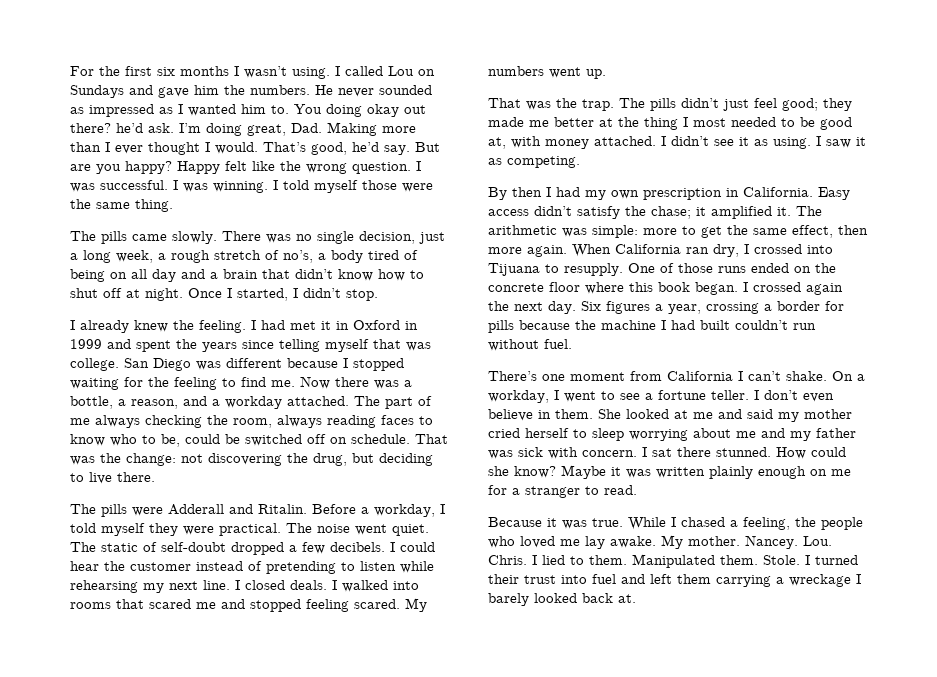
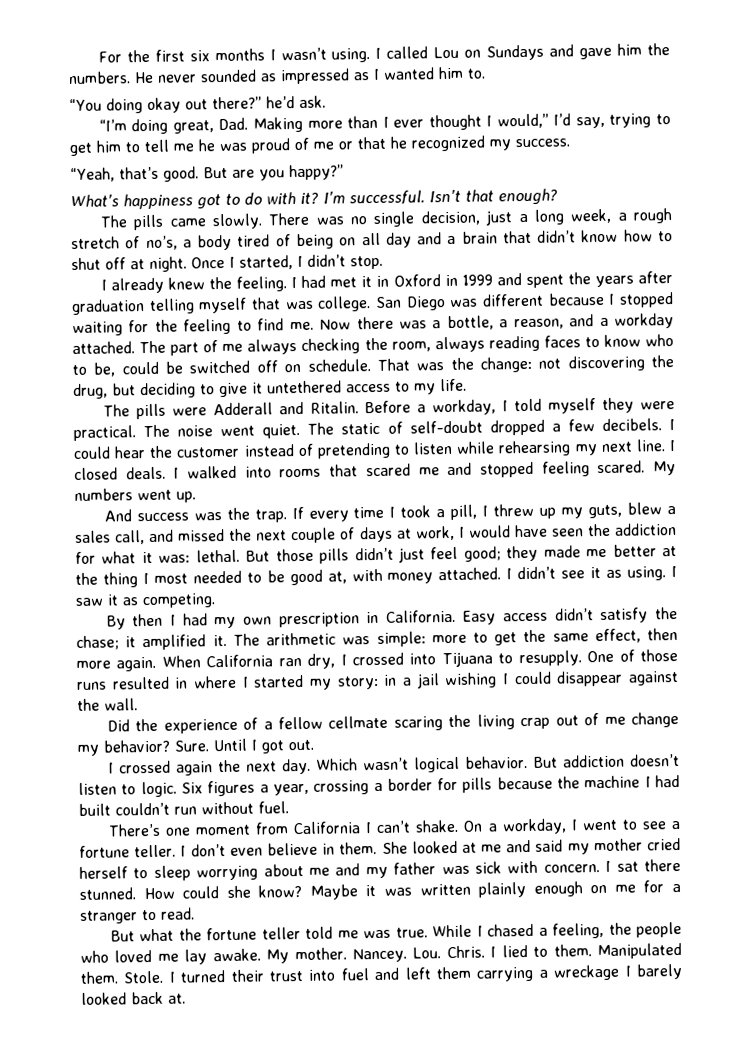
- He never sounded as impressed as I wanted him to. You doing okay out there? he’d ask. I’m doing great, Dad. Making more than I ever thought I would. That’s good, he’d say. But are you happy? Happy felt like the wrong question. I was successful. I was winning. I told myself those were the same thing.
+ He never sounded as impressed as I wanted him to.
+ “You doing okay out there?” he’d ask.
+ “I’m doing great, Dad. Making more than I ever thought I would,” I’d say, trying to get him to tell me he was proud of me or that he recognized my success.
+ “Yeah, that’s good. But are you happy?”
+ What’s happiness got to do with it? I’m successful. Isn’t that enough?
- I had met it in Oxford in 1999 and spent the years since telling myself that was college.
+ I had met it in Oxford in 1999 and spent the years after graduation telling myself that was college.
- That was the change: not discovering the drug, but deciding to live there.
+ That was the change: not discovering the drug, but deciding to give it untethered access to my life.
- That was the trap.
+ And success was the trap.
- The pills didn’t just feel good; they made me better at the thing I most needed to be good at, with money attached.
+ If every time I took a pill, I threw up my guts, blew a sales call, and missed the next couple of days at work, I would have seen the addiction for what it was: lethal. But those pills didn’t just feel good; they made me better at the thing I most needed to be good at, with money attached.
- One of those runs ended on the concrete floor where this book began. I crossed again the next day.
+ One of those runs resulted in where I started my story: in a jail wishing I could disappear against the wall.
+ Did the experience of a fellow cellmate scaring the living crap out of me change my behavior? Sure. Until I got out.
+ I crossed again the next day.
+ Which wasn’t logical behavior. But addiction doesn’t listen to logic.
- Because it was true.
+ But what the fortune teller told me was true.

